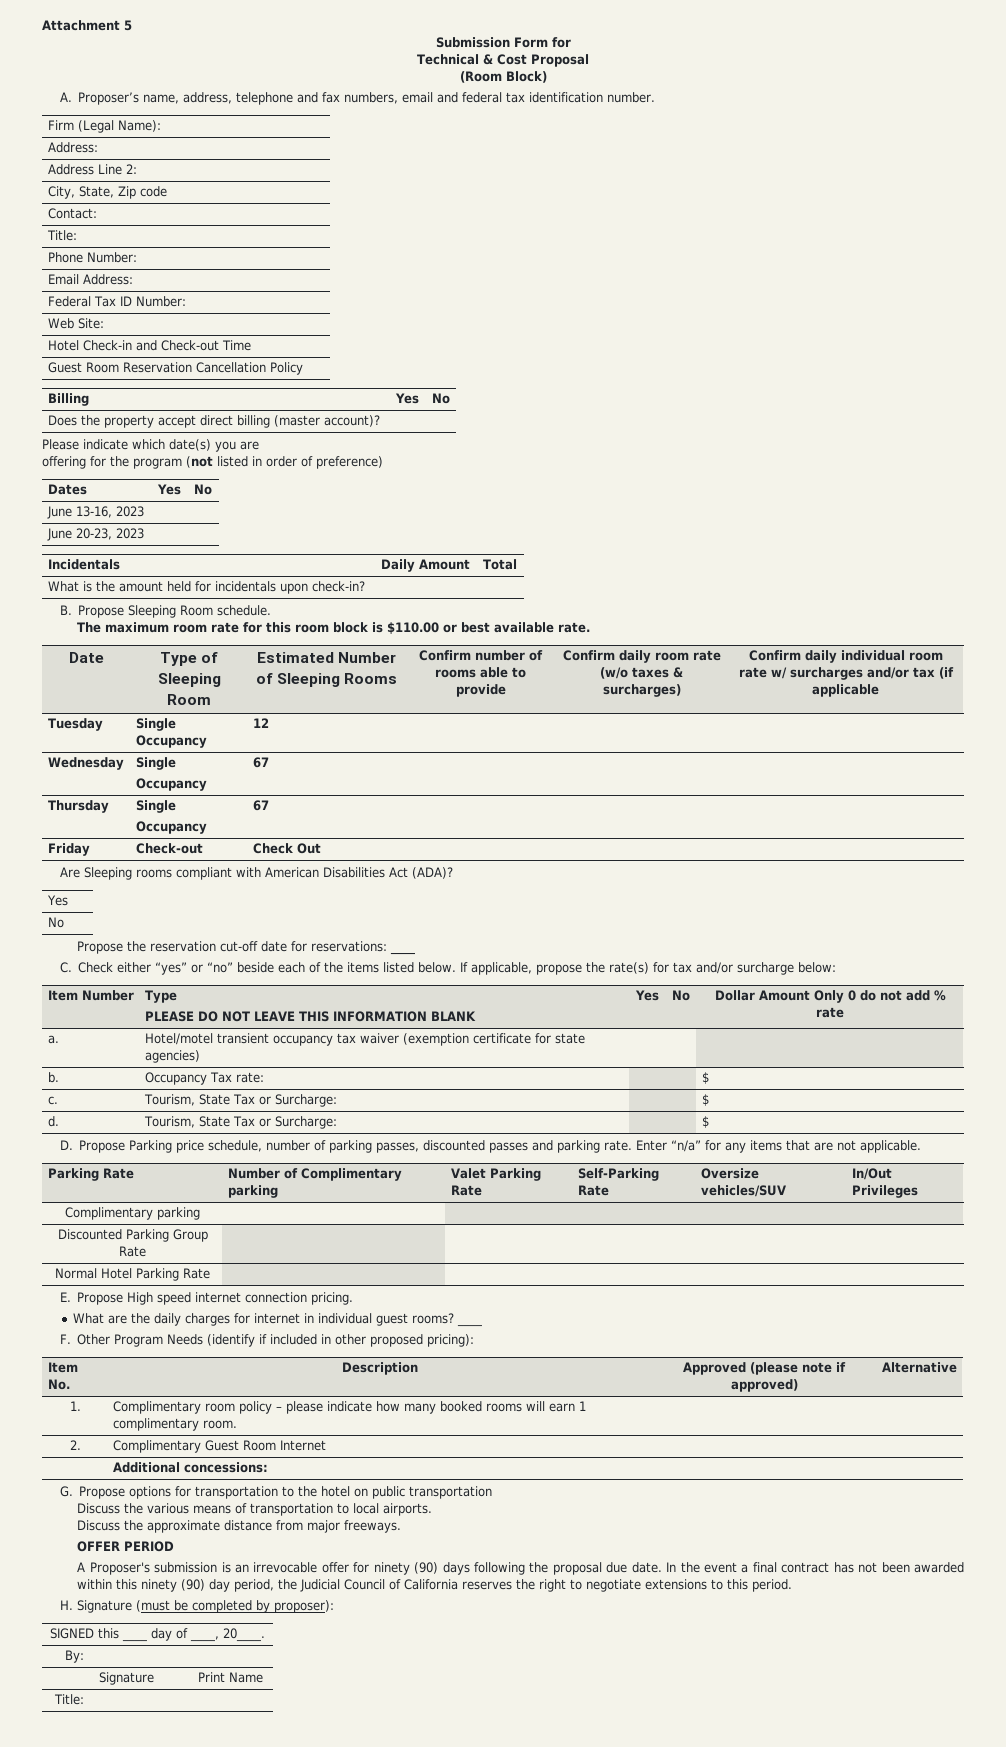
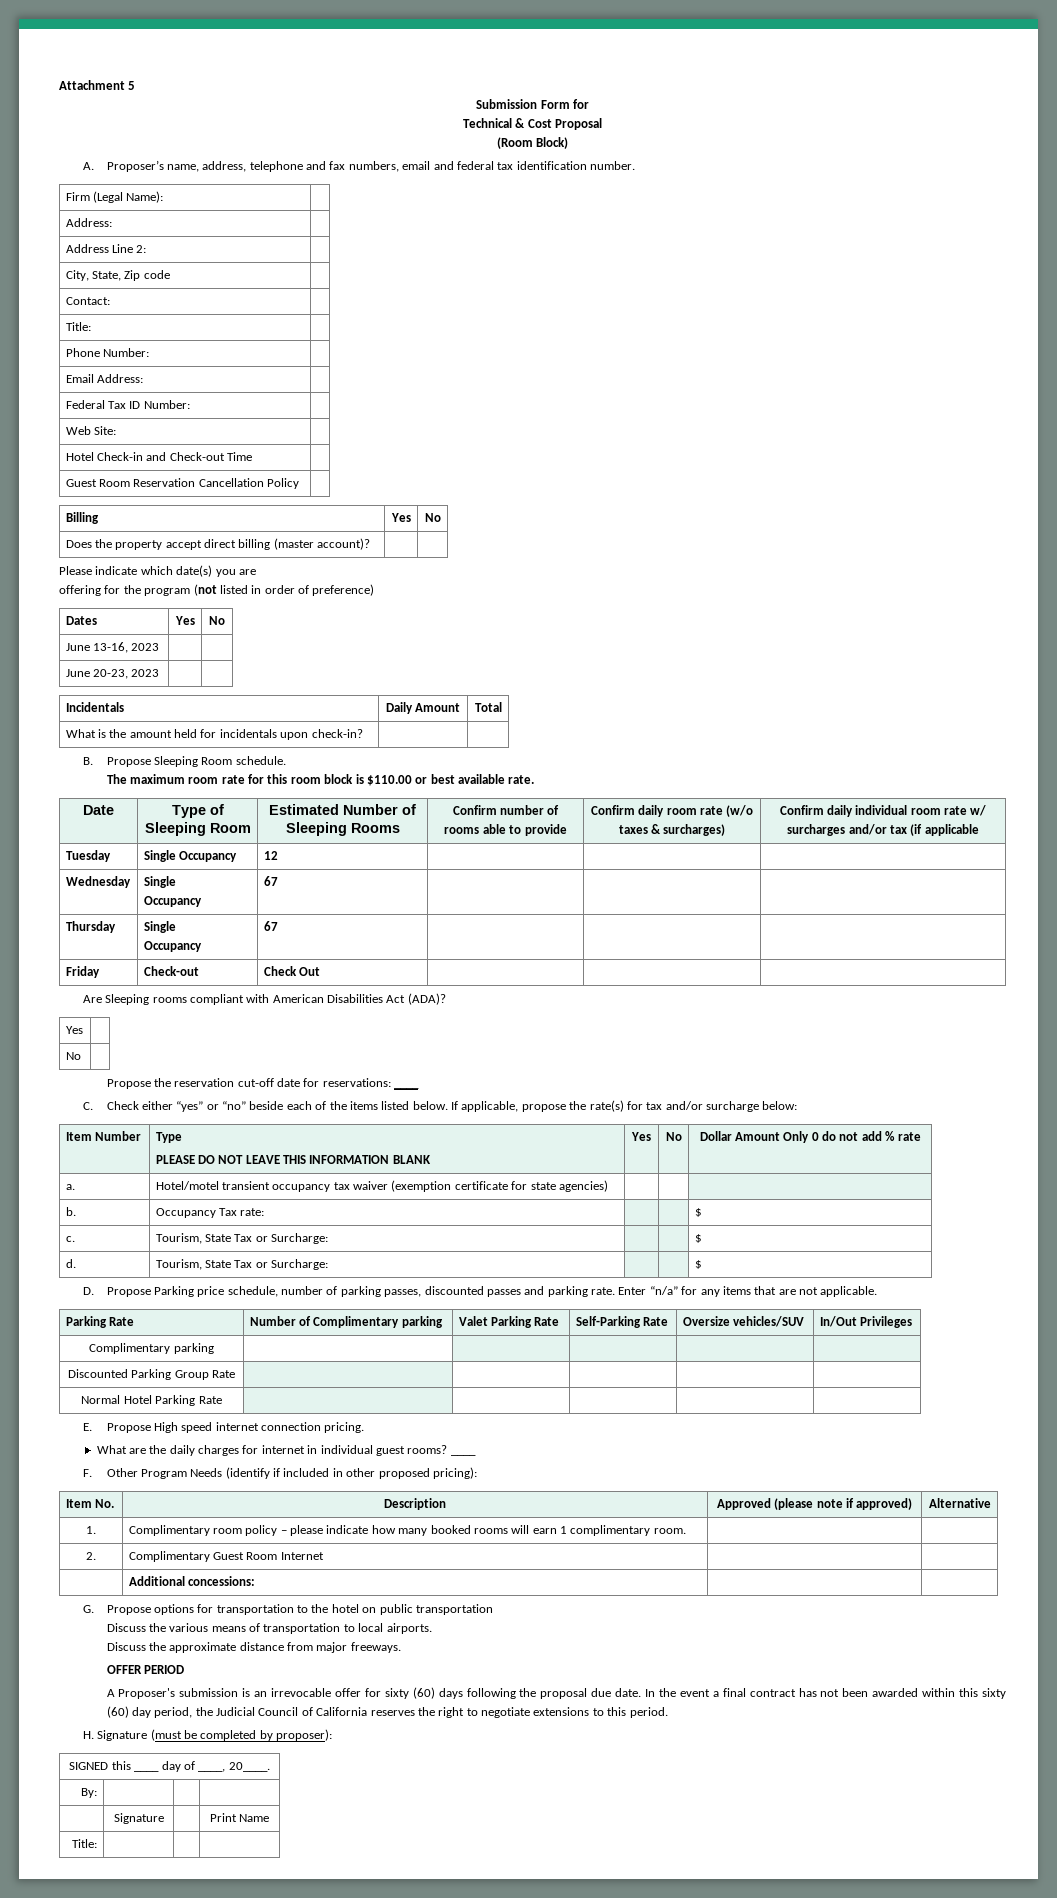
- A Proposer's submission is an irrevocable offer for ninety (90) days following the proposal due date.
+ A Proposer's submission is an irrevocable offer for sixty (60) days following the proposal due date.
- In the event a final contract has not been awarded within this ninety (90) day period, the Judicial Council of California reserves the right to negotiate extensions to this period.
+ In the event a final contract has not been awarded within this sixty (60) day period, the Judicial Council of California reserves the right to negotiate extensions to this period.

